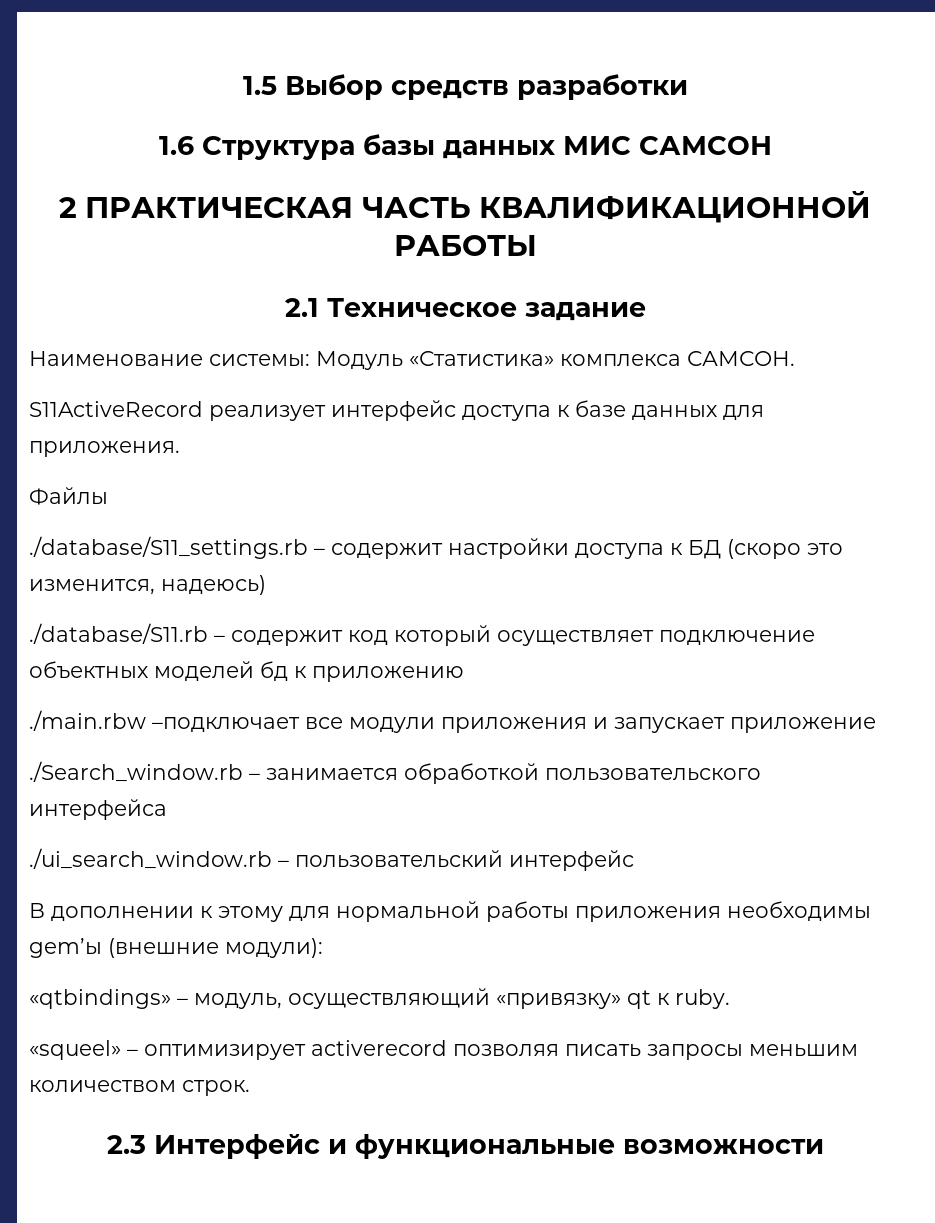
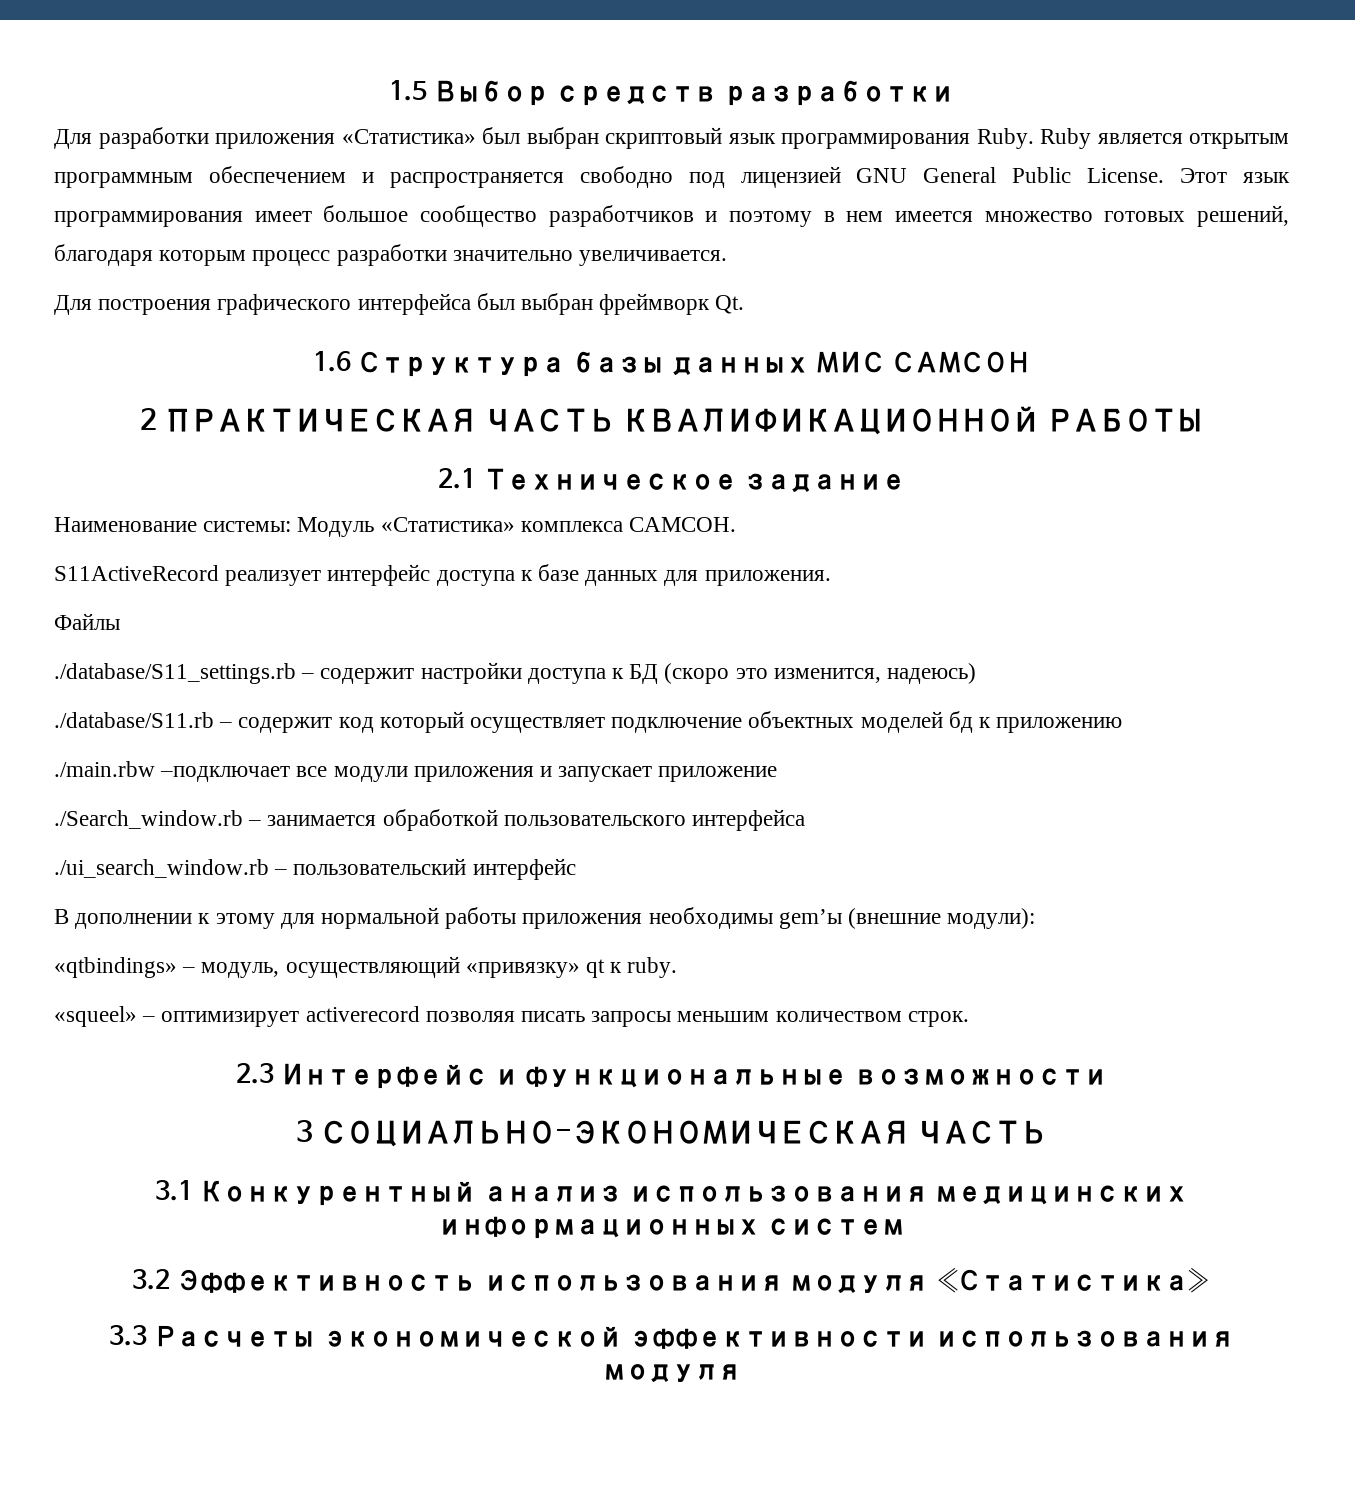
+ Для разработки приложения «Статистика» был выбран скриптовый язык программирования Ruby. Ruby является открытым программным обеспечением и распространяется свободно под лицензией GNU General Public License. Этот язык программирования имеет большое сообщество разработчиков и поэтому в нем имеется множество готовых решений, благодаря которым процесс разработки значительно увеличивается.
+ Для построения графического интерфейса был выбран фреймворк Qt.
+ 3 СОЦИАЛЬНО-ЭКОНОМИЧЕСКАЯ ЧАСТЬ
+ 3.1 Конкурентный анализ использования медицинских информационных систем
+ 3.2 Эффективность использования модуля «Статистика»
+ 3.3 Расчеты экономической эффективности использования модуля

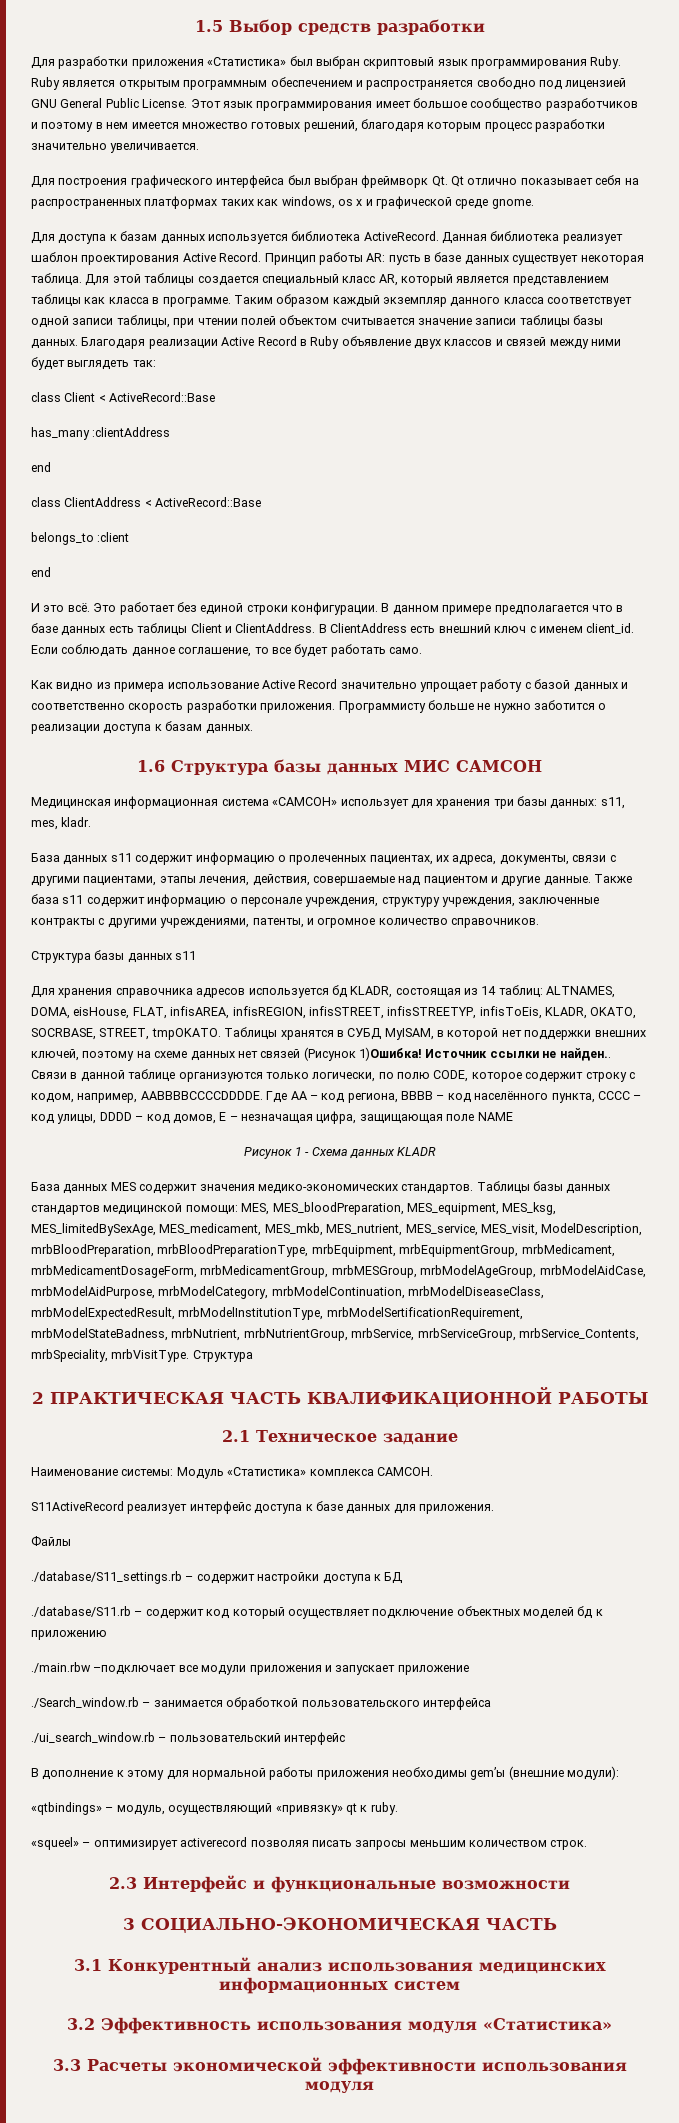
- Для построения графического интерфейса был выбран фреймворк Qt.
+ Для построения графического интерфейса был выбран фреймворк Qt. Qt отлично показывает себя на распространенных платформах таких как windows, os x и графической среде gnome.
+ Для доступа к базам данных используется библиотека ActiveRecord. Данная библиотека реализует шаблон проектирования Active Record. Принцип работы AR: пусть в базе данных существует некоторая таблица. Для этой таблицы создается специальный класс AR, который является представлением таблицы как класса в программе. Таким образом каждый экземпляр данного класса соответствует одной записи таблицы, при чтении полей объектом считывается значение записи таблицы базы данных. Благодаря реализации Active Record в Ruby объявление двух классов и связей между ними будет выглядеть так:
+ class Client < ActiveRecord::Base
+ has_many :clientAddress
+ end
+ class ClientAddress < ActiveRecord::Base
+ belongs_to :client
+ end
+ И это всё. Это работает без единой строки конфигурации. В данном примере предполагается что в базе данных есть таблицы Client и ClientAddress. В ClientAddress есть внешний ключ с именем client_id. Если соблюдать данное соглашение, то все будет работать само.
+ Как видно из примера использование Active Record значительно упрощает работу с базой данных и соответственно скорость разработки приложения. Программисту больше не нужно заботится о реализации доступа к базам данных.
+ Медицинская информационная система «САМСОН» использует для хранения три базы данных: s11, mes, kladr.
+ База данных s11 содержит информацию о пролеченных пациентах, их адреса, документы, связи с другими пациентами, этапы лечения, действия, совершаемые над пациентом и другие данные. Также база s11 содержит информацию о персонале учреждения, структуру учреждения, заключенные контракты с другими учреждениями, патенты, и огромное количество справочников.
+ Структура базы данных s11
+ Для хранения справочника адресов используется бд KLADR, состоящая из 14 таблиц: ALTNAMES, DOMA, eisHouse, FLAT, infisAREA, infisREGION, infisSTREET, infisSTREETYP, infisToEis, KLADR, OKATO, SOCRBASE, STREET, tmpOKATO. Таблицы хранятся в СУБД MyISAM, в которой нет поддержки внешних ключей, поэтому на схеме данных нет связей (Рисунок 1)Ошибка! Источник ссылки не найден.. Связи в данной таблице организуются только логически, по полю CODE, которое содержит строку с кодом, например, AABBBBCCCCDDDDE. Где AA – код региона, BBBB – код населённого пункта, CCCC – код улицы, DDDD – код домов, E – незначащая цифра, защищающая поле NAME
+ Рисунок 1 - Схема данных KLADR
+ База данных MES содержит значения медико-экономических стандартов. Таблицы базы данных стандартов медицинской помощи: MES, MES_bloodPreparation, MES_equipment, MES_ksg, MES_limitedBySexAge, MES_medicament, MES_mkb, MES_nutrient, MES_service, MES_visit, ModelDescription, mrbBloodPreparation, mrbBloodPreparationType, mrbEquipment, mrbEquipmentGroup, mrbMedicament, mrbMedicamentDosageForm, mrbMedicamentGroup, mrbMESGroup, mrbModelAgeGroup, mrbModelAidCase, mrbModelAidPurpose, mrbModelCategory, mrbModelContinuation, mrbModelDiseaseClass, mrbModelExpectedResult, mrbModelInstitutionType, mrbModelSertificationRequirement, mrbModelStateBadness, mrbNutrient, mrbNutrientGroup, mrbService, mrbServiceGroup, mrbService_Contents, mrbSpeciality, mrbVisitType. Структура
- ./database/S11_settings.rb – содержит настройки доступа к БД (скоро это изменится, надеюсь)
+ ./database/S11_settings.rb – содержит настройки доступа к БД
- В дополнении к этому для нормальной работы приложения необходимы gem’ы (внешние модули):
+ В дополнение к этому для нормальной работы приложения необходимы gem’ы (внешние модули):

